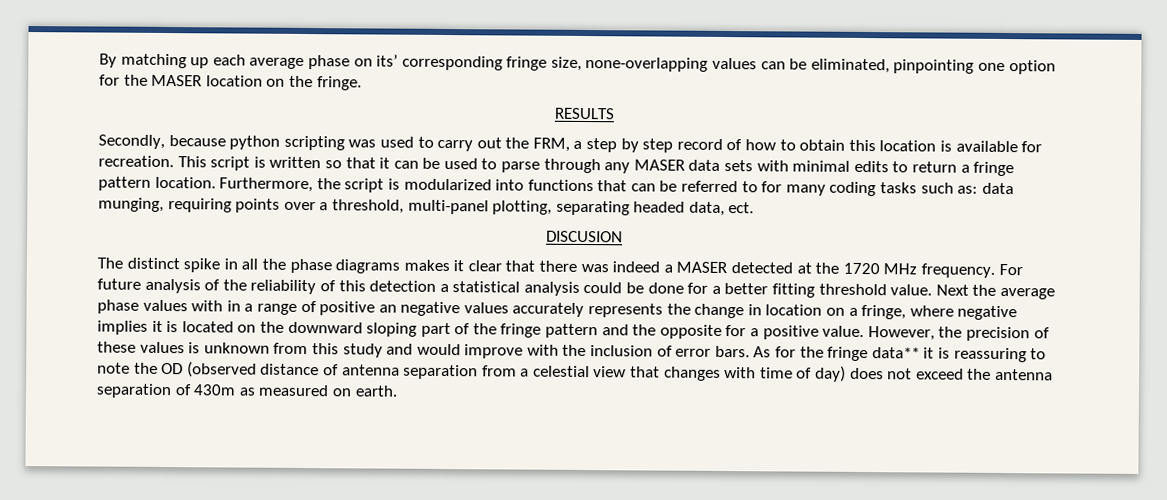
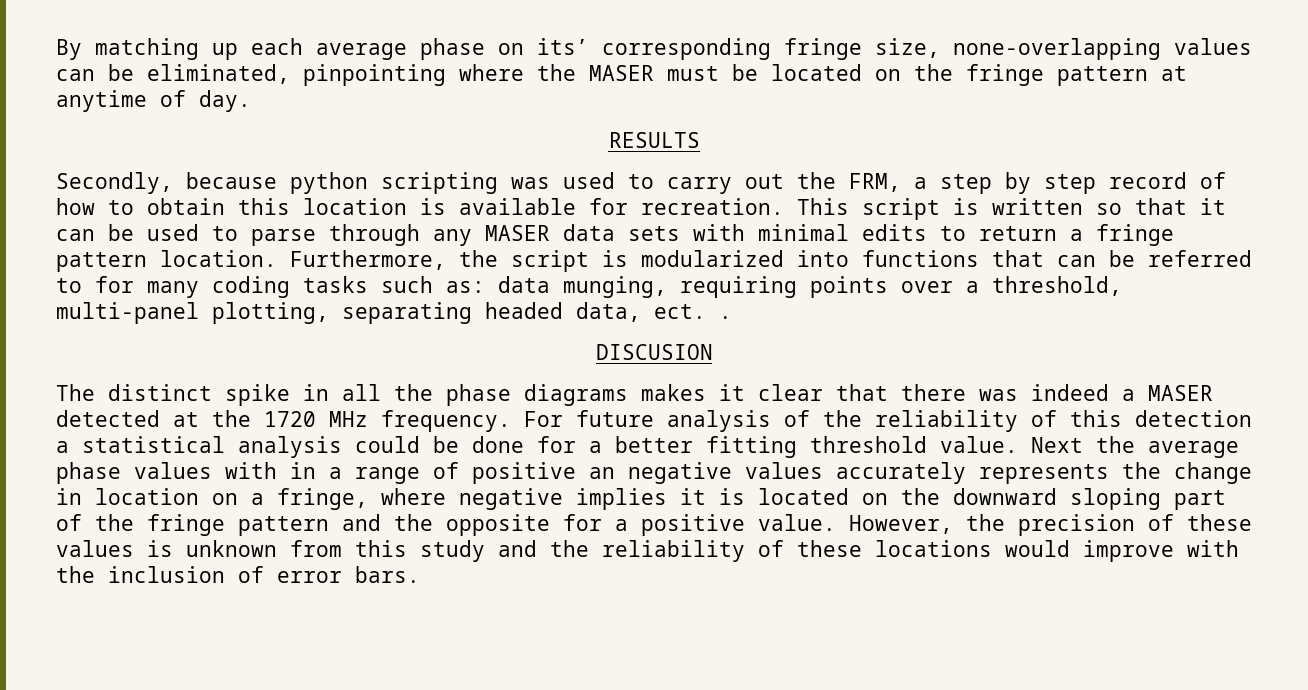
- By matching up each average phase on its’ corresponding fringe size, none-overlapping values can be eliminated, pinpointing one option for the MASER location on the fringe.
+ By matching up each average phase on its’ corresponding fringe size, none-overlapping values can be eliminated, pinpointing where the MASER must be located on the fringe pattern at anytime of day.
- Furthermore, the script is modularized into functions that can be referred to for many coding tasks such as: data munging, requiring points over a threshold, multi-panel plotting, separating headed data, ect.
+ Furthermore, the script is modularized into functions that can be referred to for many coding tasks such as: data munging, requiring points over a threshold, multi-panel plotting, separating headed data, ect. .
- However, the precision of these values is unknown from this study and would improve with the inclusion of error bars. As for the fringe data** it is reassuring to note the OD (observed distance of antenna separation from a celestial view that changes with time of day) does not exceed the antenna separation of 430m as measured on earth.
+ However, the precision of these values is unknown from this study and the reliability of these locations would improve with the inclusion of error bars.

